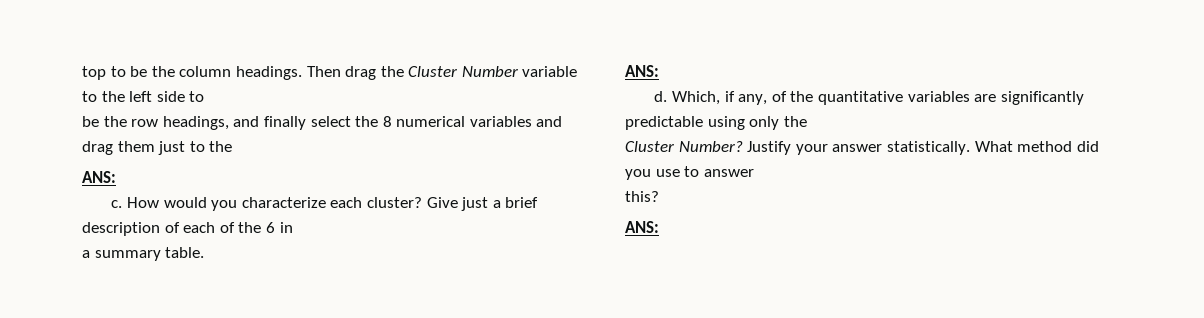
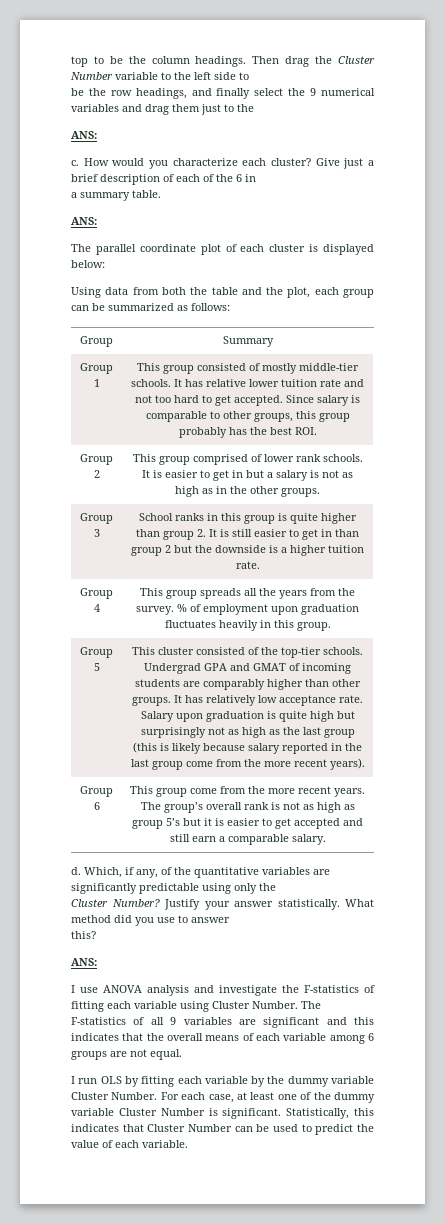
- be the row headings, and finally select the 8 numerical variables and drag them just to the
+ be the row headings, and finally select the 9 numerical variables and drag them just to the
+ The parallel coordinate plot of each cluster is displayed below:
+ Using data from both the table and the plot, each group can be summarized as follows:
+ Group | Summary
+ Group 1 | This group consisted of mostly middle-tier schools. It has relative lower tuition rate and not too hard to get accepted. Since salary is comparable to other groups, this group probably has the best ROI.
+ Group 2 | This group comprised of lower rank schools. It is easier to get in but a salary is not as high as in the other groups.
+ Group 3 | School ranks in this group is quite higher than group 2. It is still easier to get in than group 2 but the downside is a higher tuition rate.
+ Group 4 | This group spreads all the years from the survey. % of employment upon graduation fluctuates heavily in this group.
+ Group 5 | This cluster consisted of the top-tier schools. Undergrad GPA and GMAT of incoming students are comparably higher than other groups. It has relatively low acceptance rate. Salary upon graduation is quite high but surprisingly not as high as the last group (this is likely because salary reported in the last group come from the more recent years).
+ Group 6 | This group come from the more recent years. The group’s overall rank is not as high as group 5’s but it is easier to get accepted and still earn a comparable salary.
+ I use ANOVA analysis and investigate the F-statistics of fitting each variable using Cluster Number. The F-statistics of all 9 variables are significant and this indicates that the overall means of each variable among 6 groups are not equal.
+ I run OLS by fitting each variable by the dummy variable Cluster Number. For each case, at least one of the dummy variable Cluster Number is significant. Statistically, this indicates that Cluster Number can be used to predict the value of each variable.

